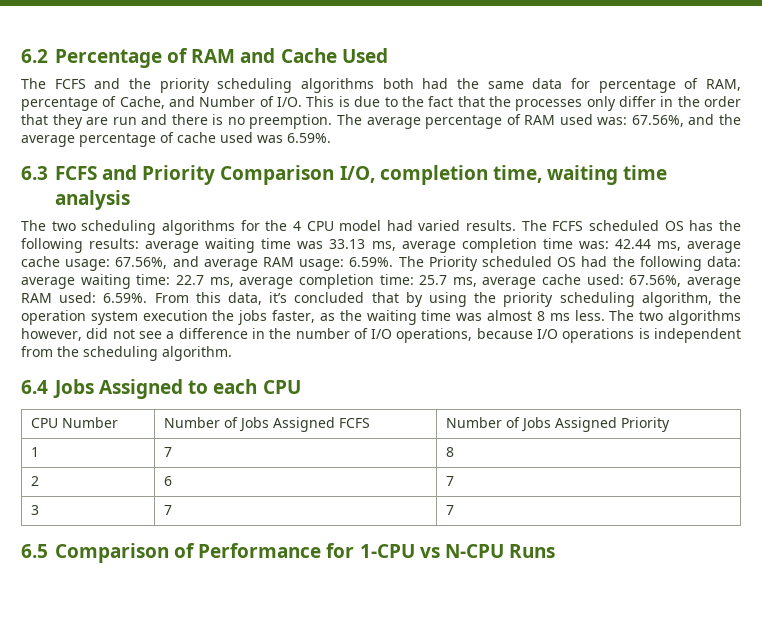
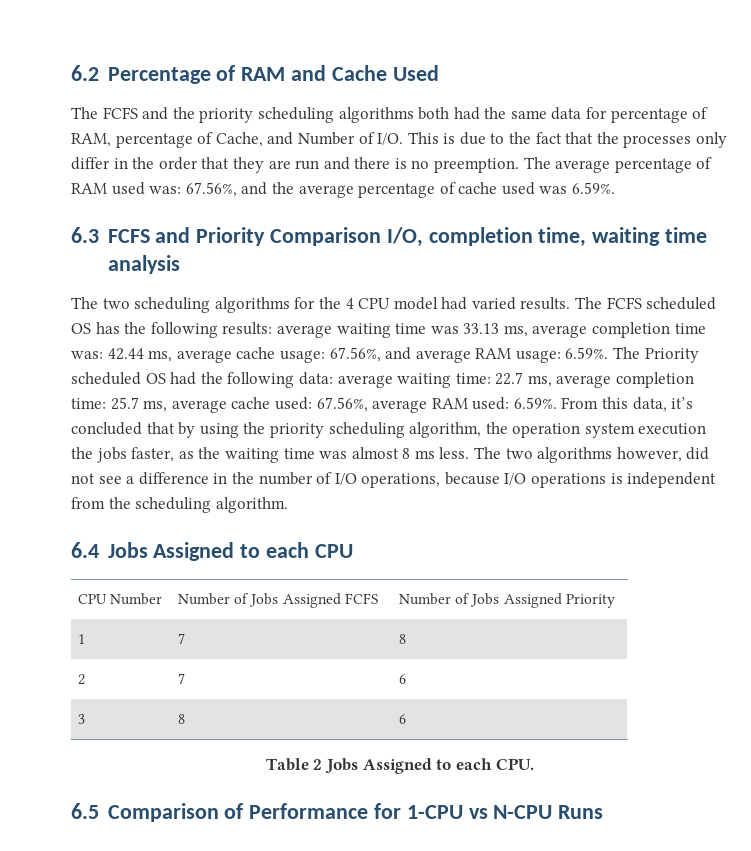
- 2 | 6 | 7
+ 2 | 7 | 6
- 3 | 7 | 7
+ 3 | 8 | 6
+ Table 2 Jobs Assigned to each CPU.

